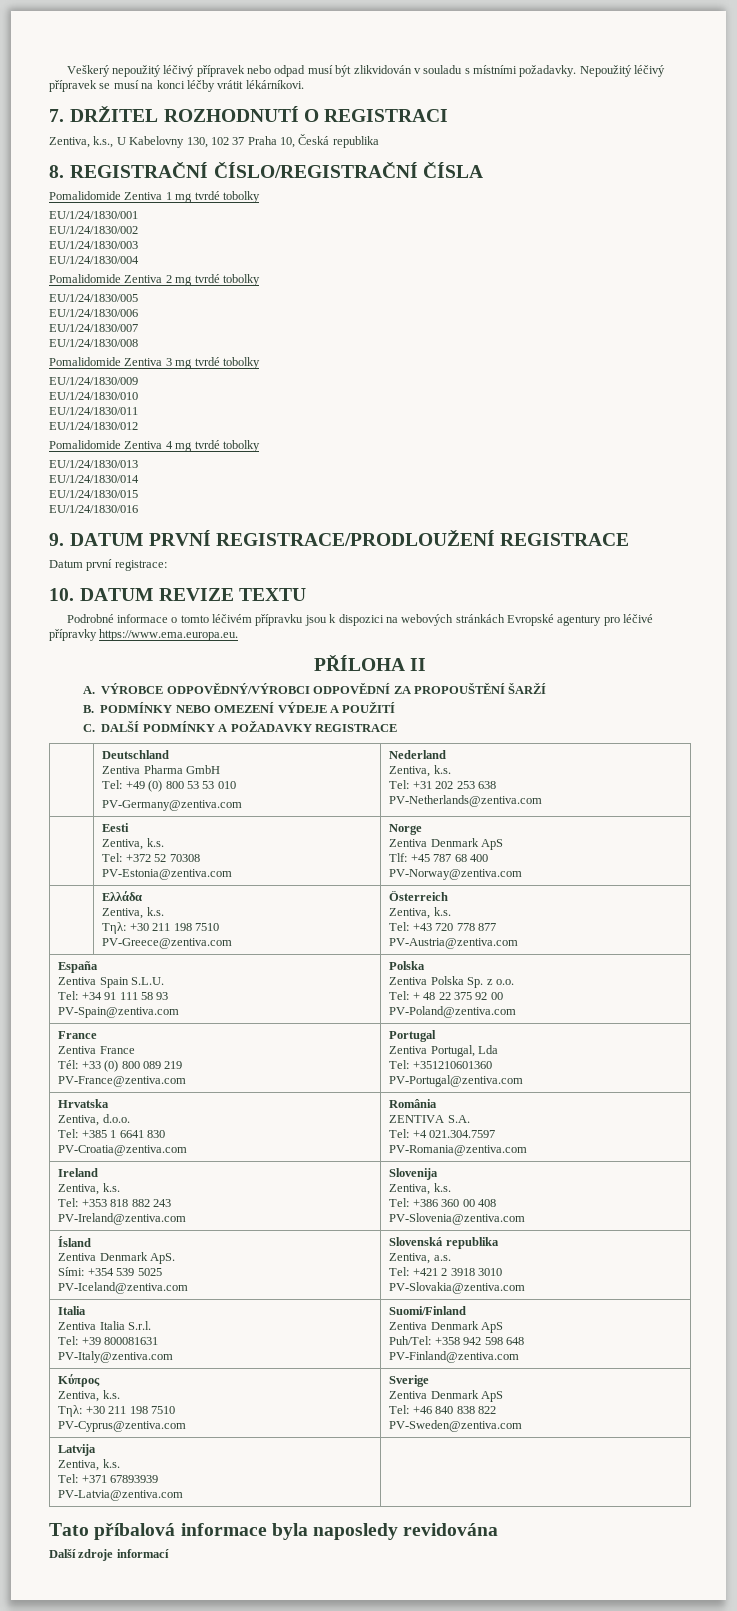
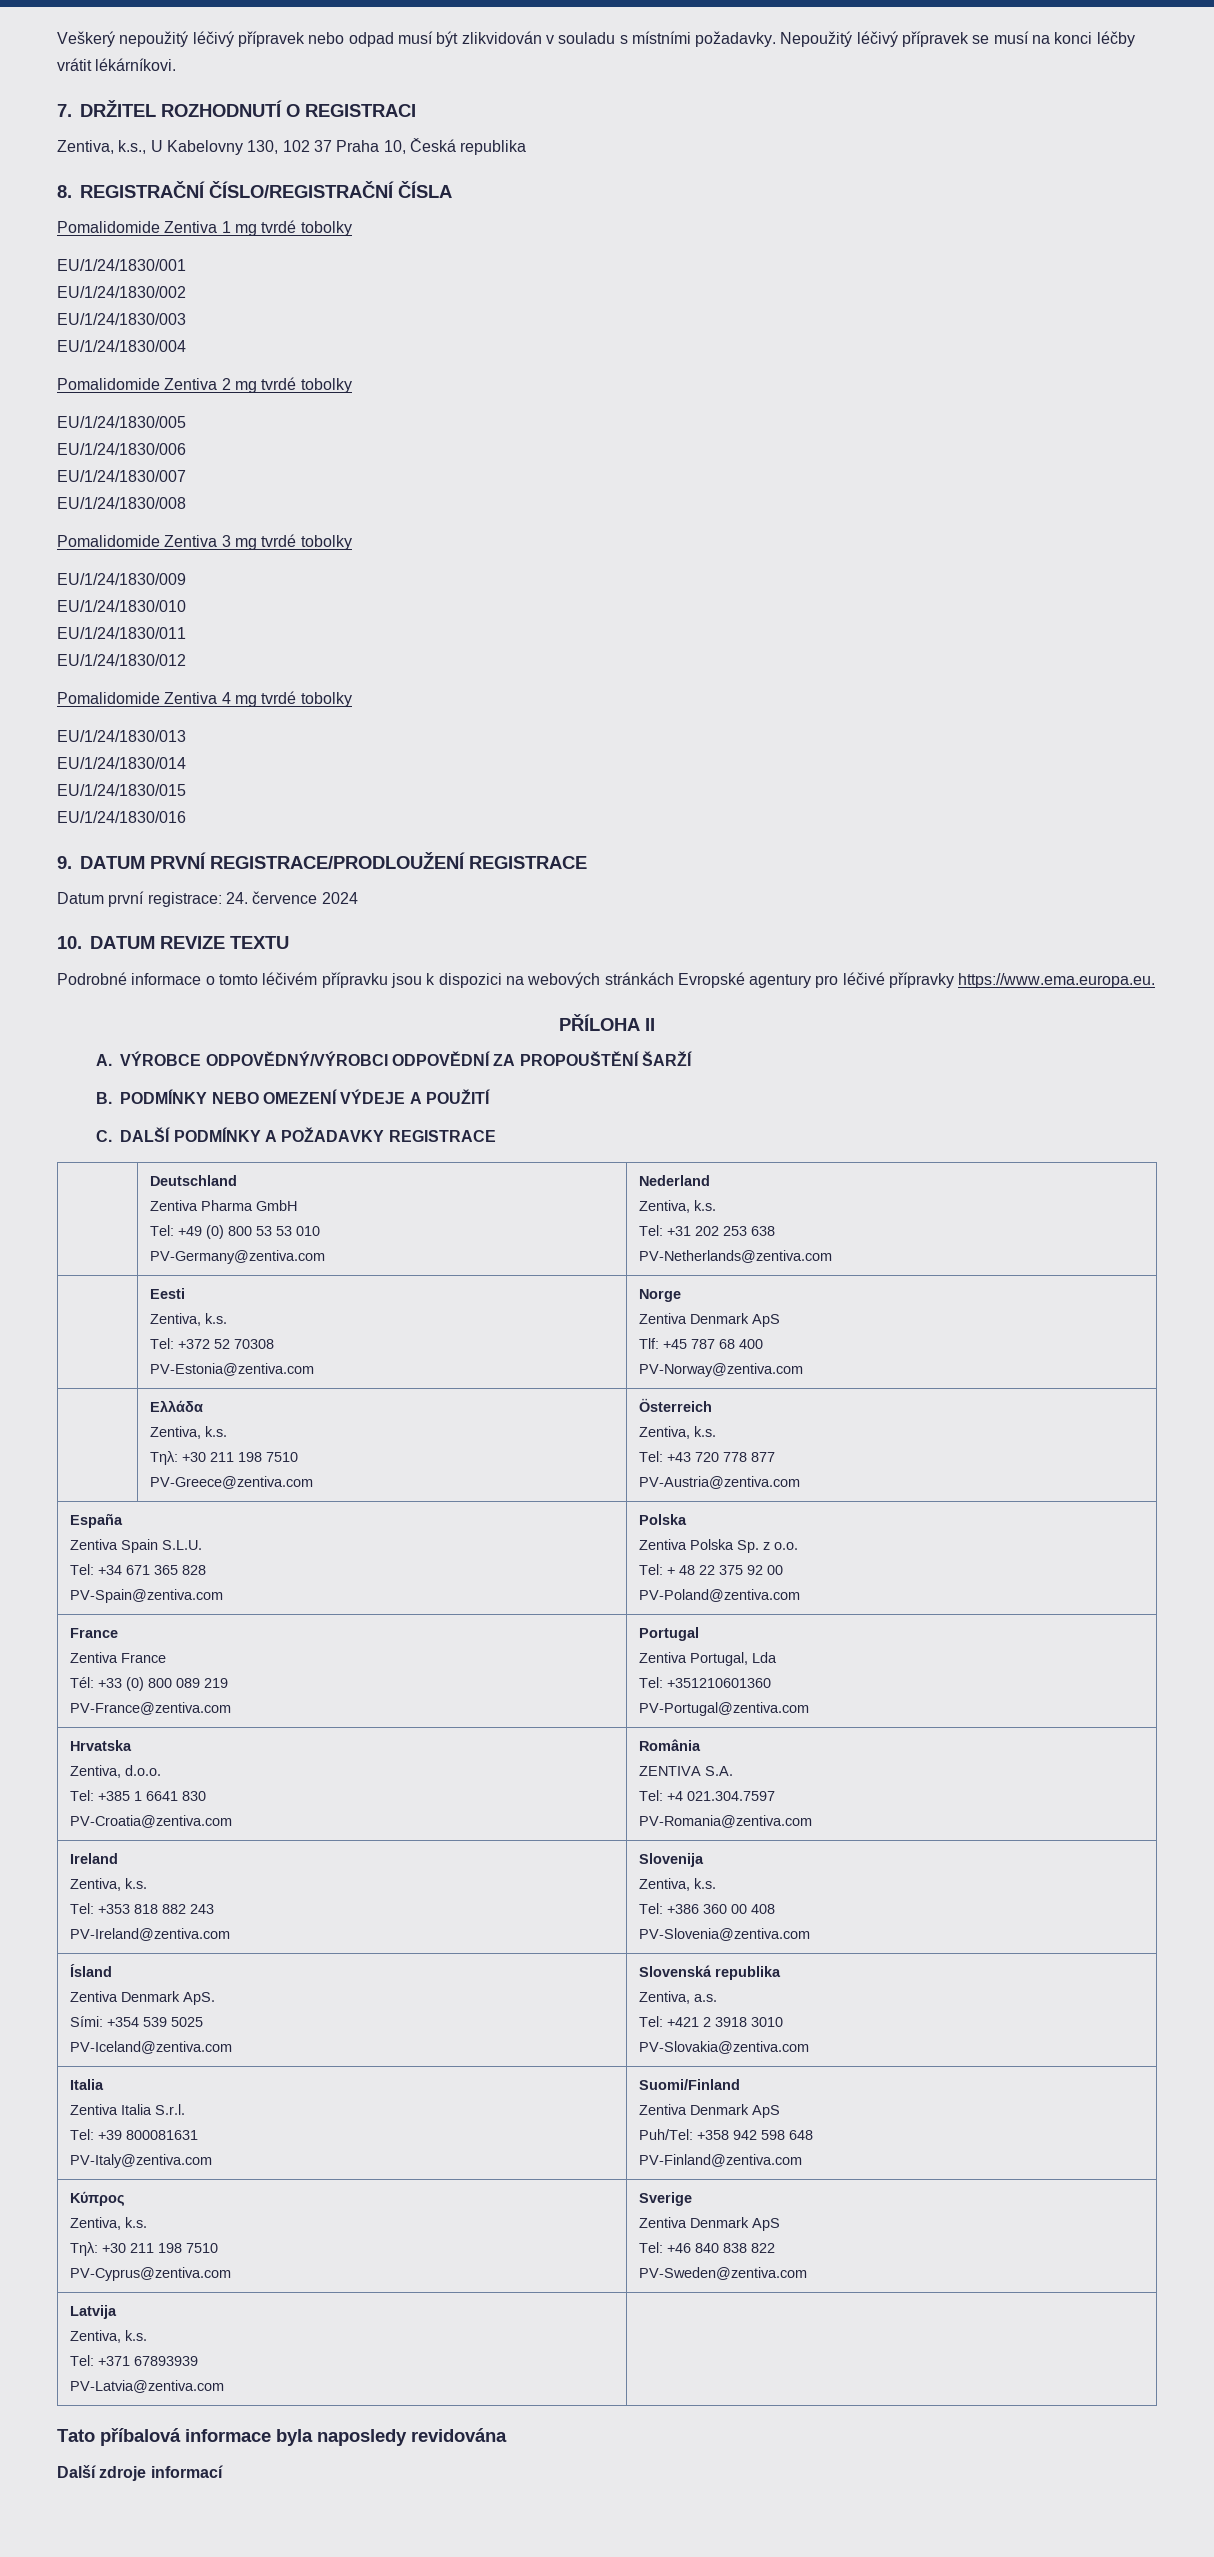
- Datum první registrace:
+ Datum první registrace: 24. července 2024
  España
  Zentiva Spain S.L.U.
- Tel: +34 91 111 58 93
+ Tel: +34 671 365 828

